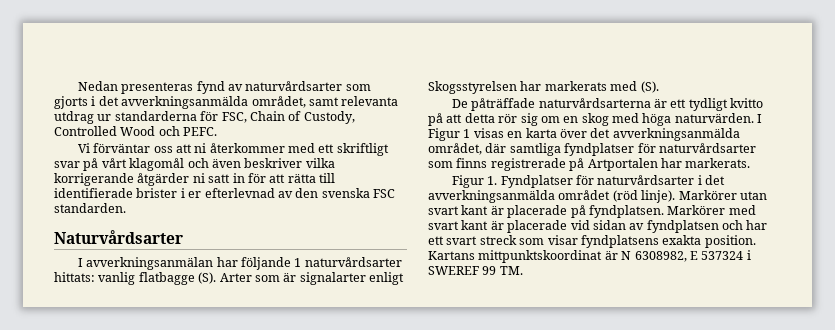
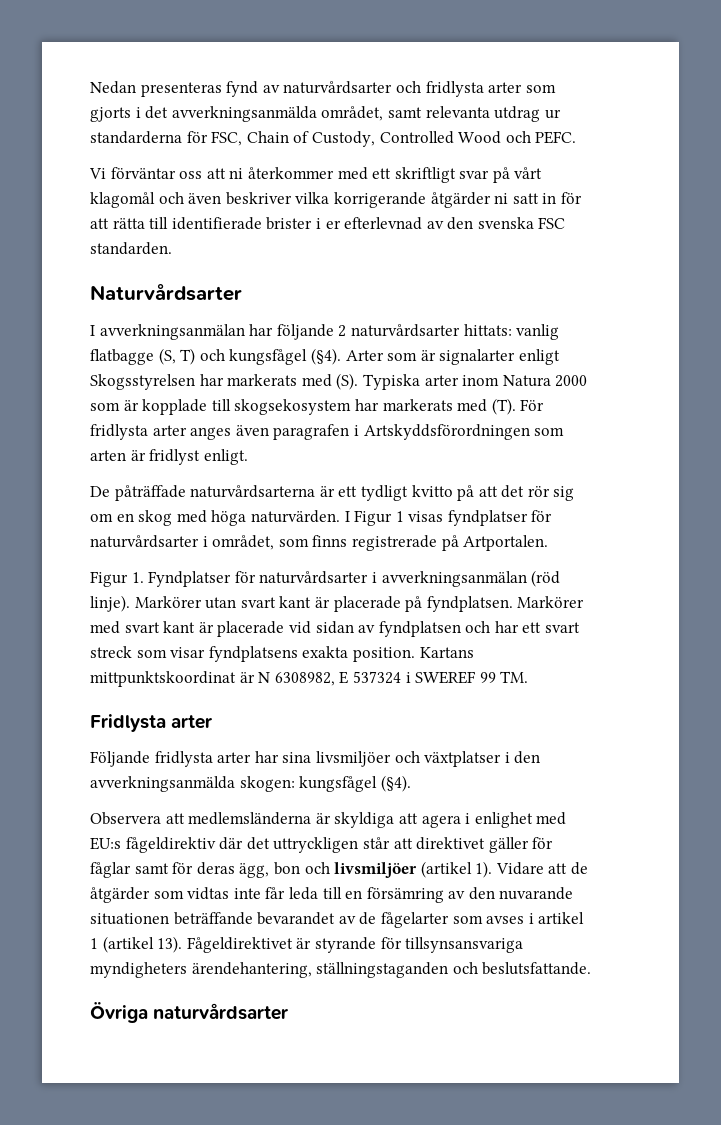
- Nedan presenteras fynd av naturvårdsarter som gjorts i det avverkningsanmälda området, samt relevanta utdrag ur standarderna för FSC, Chain of Custody, Controlled Wood och PEFC.
+ Nedan presenteras fynd av naturvårdsarter och fridlysta arter som gjorts i det avverkningsanmälda området, samt relevanta utdrag ur standarderna för FSC, Chain of Custody, Controlled Wood och PEFC.
- I avverkningsanmälan har följande 1 naturvårdsarter hittats: vanlig flatbagge (S). Arter som är signalarter enligt Skogsstyrelsen har markerats med (S).
+ I avverkningsanmälan har följande 2 naturvårdsarter hittats: vanlig flatbagge (S, T) och kungsfågel (§4). Arter som är signalarter enligt Skogsstyrelsen har markerats med (S). Typiska arter inom Natura 2000 som är kopplade till skogsekosystem har markerats med (T). För fridlysta arter anges även paragrafen i Artskyddsförordningen som arten är fridlyst enligt.
- De påträffade naturvårdsarterna är ett tydligt kvitto på att detta rör sig om en skog med höga naturvärden.
+ De påträffade naturvårdsarterna är ett tydligt kvitto på att det rör sig om en skog med höga naturvärden.
- I Figur 1 visas en karta över det avverkningsanmälda området, där samtliga fyndplatser för naturvårdsarter som finns registrerade på Artportalen har markerats.
+ I Figur 1 visas fyndplatser för naturvårdsarter i området, som finns registrerade på Artportalen.
- Figur 1. Fyndplatser för naturvårdsarter i det avverkningsanmälda området (röd linje).
+ Figur 1. Fyndplatser för naturvårdsarter i avverkningsanmälan (röd linje).
+ Fridlysta arter
+ Följande fridlysta arter har sina livsmiljöer och växtplatser i den avverkningsanmälda skogen: kungsfågel (§4).
+ Observera att medlemsländerna är skyldiga att agera i enlighet med EU:s fågeldirektiv där det uttryckligen står att direktivet gäller för fåglar samt för deras ägg, bon och livsmiljöer (artikel 1). Vidare att de åtgärder som vidtas inte får leda till en försämring av den nuvarande situationen beträffande bevarandet av de fågelarter som avses i artikel 1 (artikel 13). Fågeldirektivet är styrande för tillsynsansvariga myndigheters ärendehantering, ställningstaganden och beslutsfattande.
+ Övriga naturvårdsarter

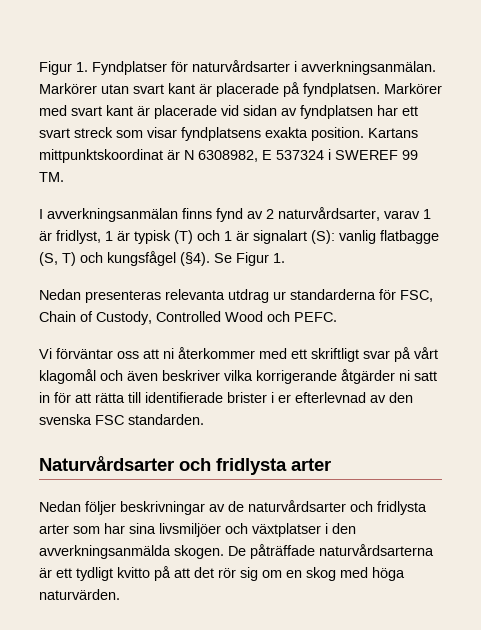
- Nedan presenteras fynd av naturvårdsarter och fridlysta arter som gjorts i det avverkningsanmälda området, samt relevanta utdrag ur standarderna för FSC, Chain of Custody, Controlled Wood och PEFC.
+ Figur 1. Fyndplatser för naturvårdsarter i avverkningsanmälan. Markörer utan svart kant är placerade på fyndplatsen. Markörer med svart kant är placerade vid sidan av fyndplatsen har ett svart streck som visar fyndplatsens exakta position. Kartans mittpunktskoordinat är N 6308982, E 537324 i SWEREF 99 TM.
+ I avverkningsanmälan finns fynd av 2 naturvårdsarter, varav 1 är fridlyst, 1 är typisk (T) och 1 är signalart (S): vanlig flatbagge (S, T) och kungsfågel (§4). Se Figur 1.
+ Nedan presenteras relevanta utdrag ur standarderna för FSC, Chain of Custody, Controlled Wood och PEFC.
- Naturvårdsarter
- I avverkningsanmälan har följande 2 naturvårdsarter hittats: vanlig flatbagge (S, T) och kungsfågel (§4). Arter som är signalarter enligt Skogsstyrelsen har markerats med (S). Typiska arter inom Natura 2000 som är kopplade till skogsekosystem har markerats med (T). För fridlysta arter anges även paragrafen i Artskyddsförordningen som arten är fridlyst enligt.
- De påträffade naturvårdsarterna är ett tydligt kvitto på att det rör sig om en skog med höga naturvärden. I Figur 1 visas fyndplatser för naturvårdsarter i området, som finns registrerade på Artportalen.
- Figur 1. Fyndplatser för naturvårdsarter i avverkningsanmälan (röd linje). Markörer utan svart kant är placerade på fyndplatsen. Markörer med svart kant är placerade vid sidan av fyndplatsen och har ett svart streck som visar fyndplatsens exakta position. Kartans mittpunktskoordinat är N 6308982, E 537324 i SWEREF 99 TM.
- Fridlysta arter
- Följande fridlysta arter har sina livsmiljöer och växtplatser i den avverkningsanmälda skogen: kungsfågel (§4).
- Observera att medlemsländerna är skyldiga att agera i enlighet med EU:s fågeldirektiv där det uttryckligen står att direktivet gäller för fåglar samt för deras ägg, bon och livsmiljöer (artikel 1). Vidare att de åtgärder som vidtas inte får leda till en försämring av den nuvarande situationen beträffande bevarandet av de fågelarter som avses i artikel 1 (artikel 13). Fågeldirektivet är styrande för tillsynsansvariga myndigheters ärendehantering, ställningstaganden och beslutsfattande.
- Övriga naturvårdsarter
+ Naturvårdsarter och fridlysta arter
+ Nedan följer beskrivningar av de naturvårdsarter och fridlysta arter som har sina livsmiljöer och växtplatser i den avverkningsanmälda skogen. De påträffade naturvårdsarterna är ett tydligt kvitto på att det rör sig om en skog med höga naturvärden.

